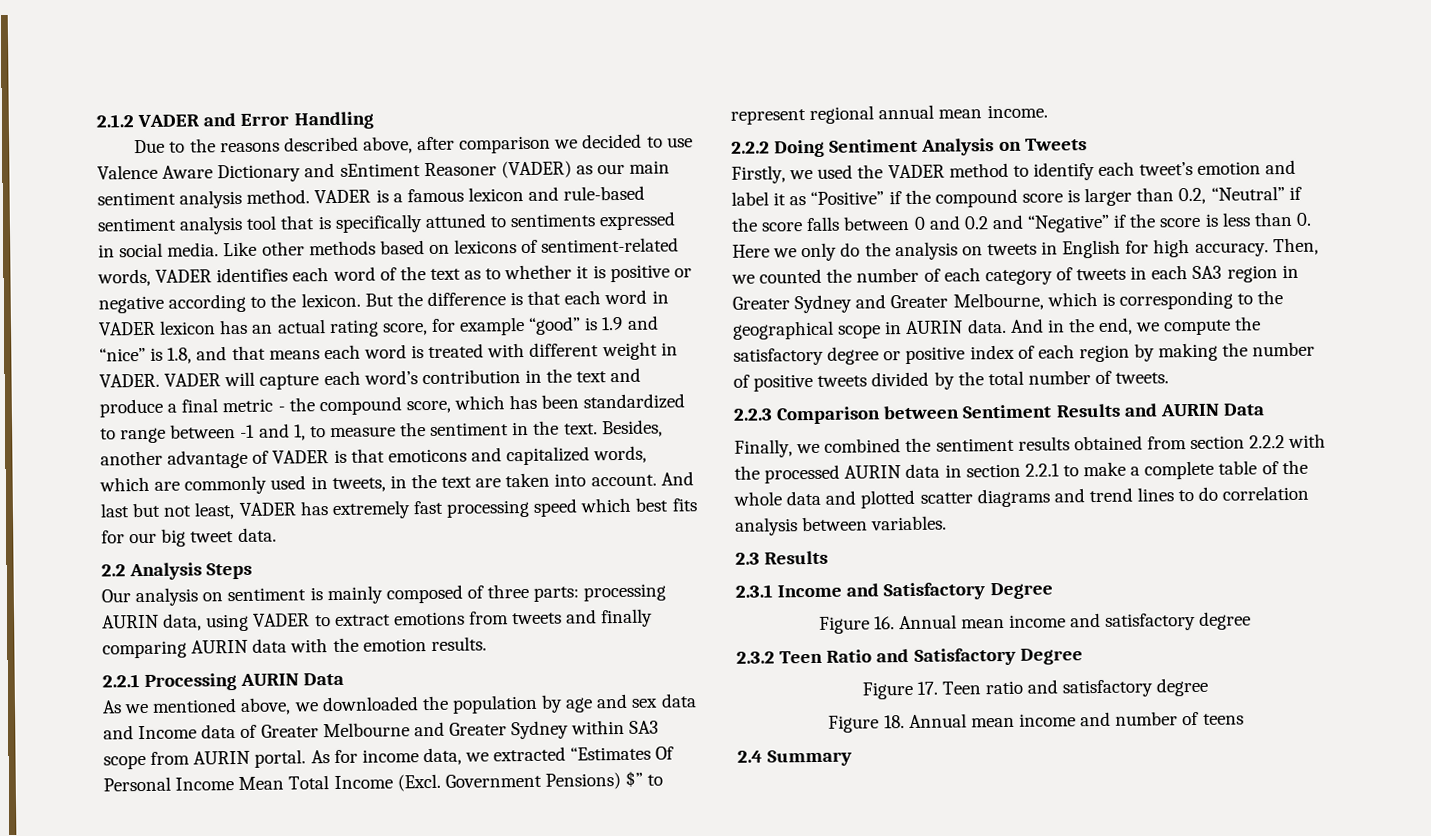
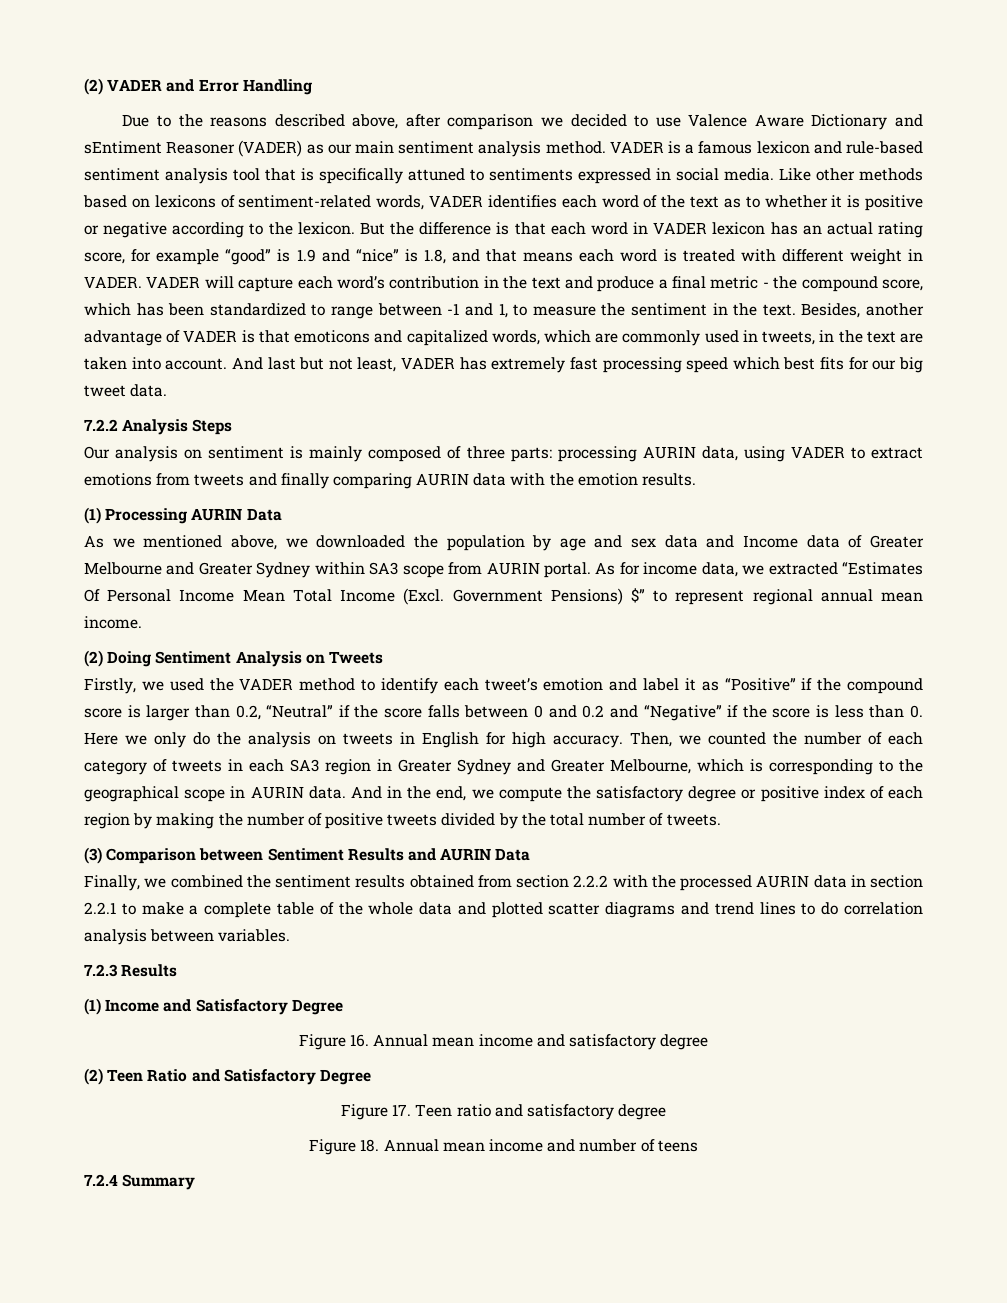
- 2.1.2 VADER and Error Handling
+ (2) VADER and Error Handling
- 2.2 Analysis Steps
+ 7.2.2 Analysis Steps
- 2.2.1 Processing AURIN Data
+ (1) Processing AURIN Data
- 2.2.2 Doing Sentiment Analysis on Tweets
+ (2) Doing Sentiment Analysis on Tweets
- 2.2.3 Comparison between Sentiment Results and AURIN Data
+ (3) Comparison between Sentiment Results and AURIN Data
- 2.3 Results
+ 7.2.3 Results
- 2.3.1 Income and Satisfactory Degree
+ (1) Income and Satisfactory Degree
- 2.3.2 Teen Ratio and Satisfactory Degree
+ (2) Teen Ratio and Satisfactory Degree
- 2.4 Summary
+ 7.2.4 Summary

